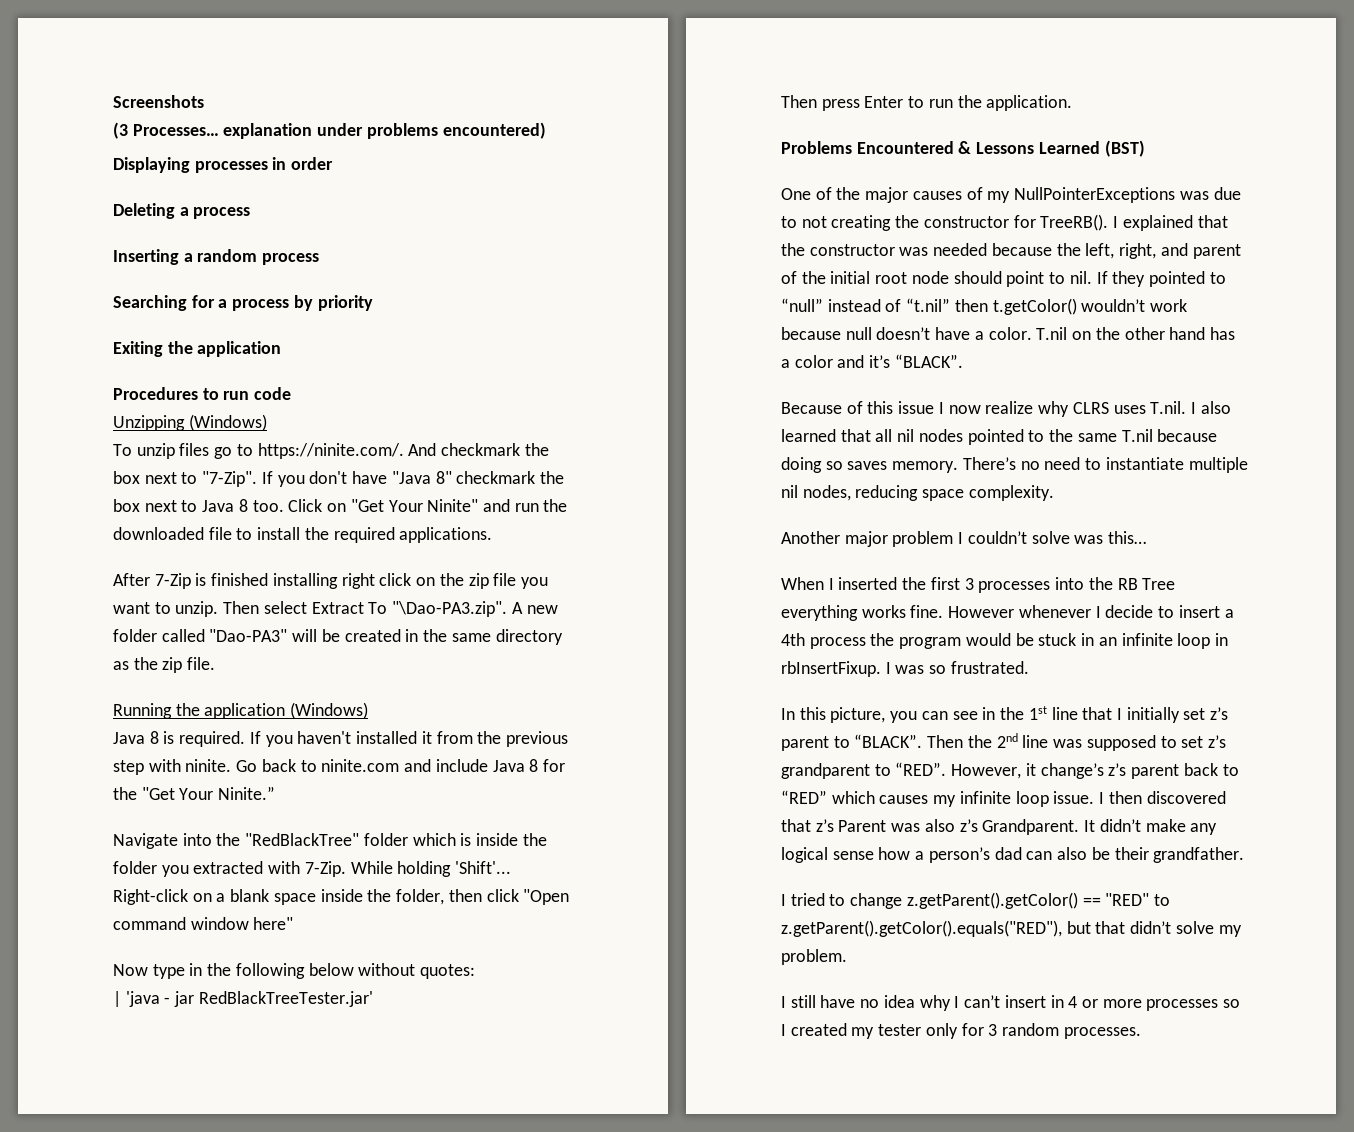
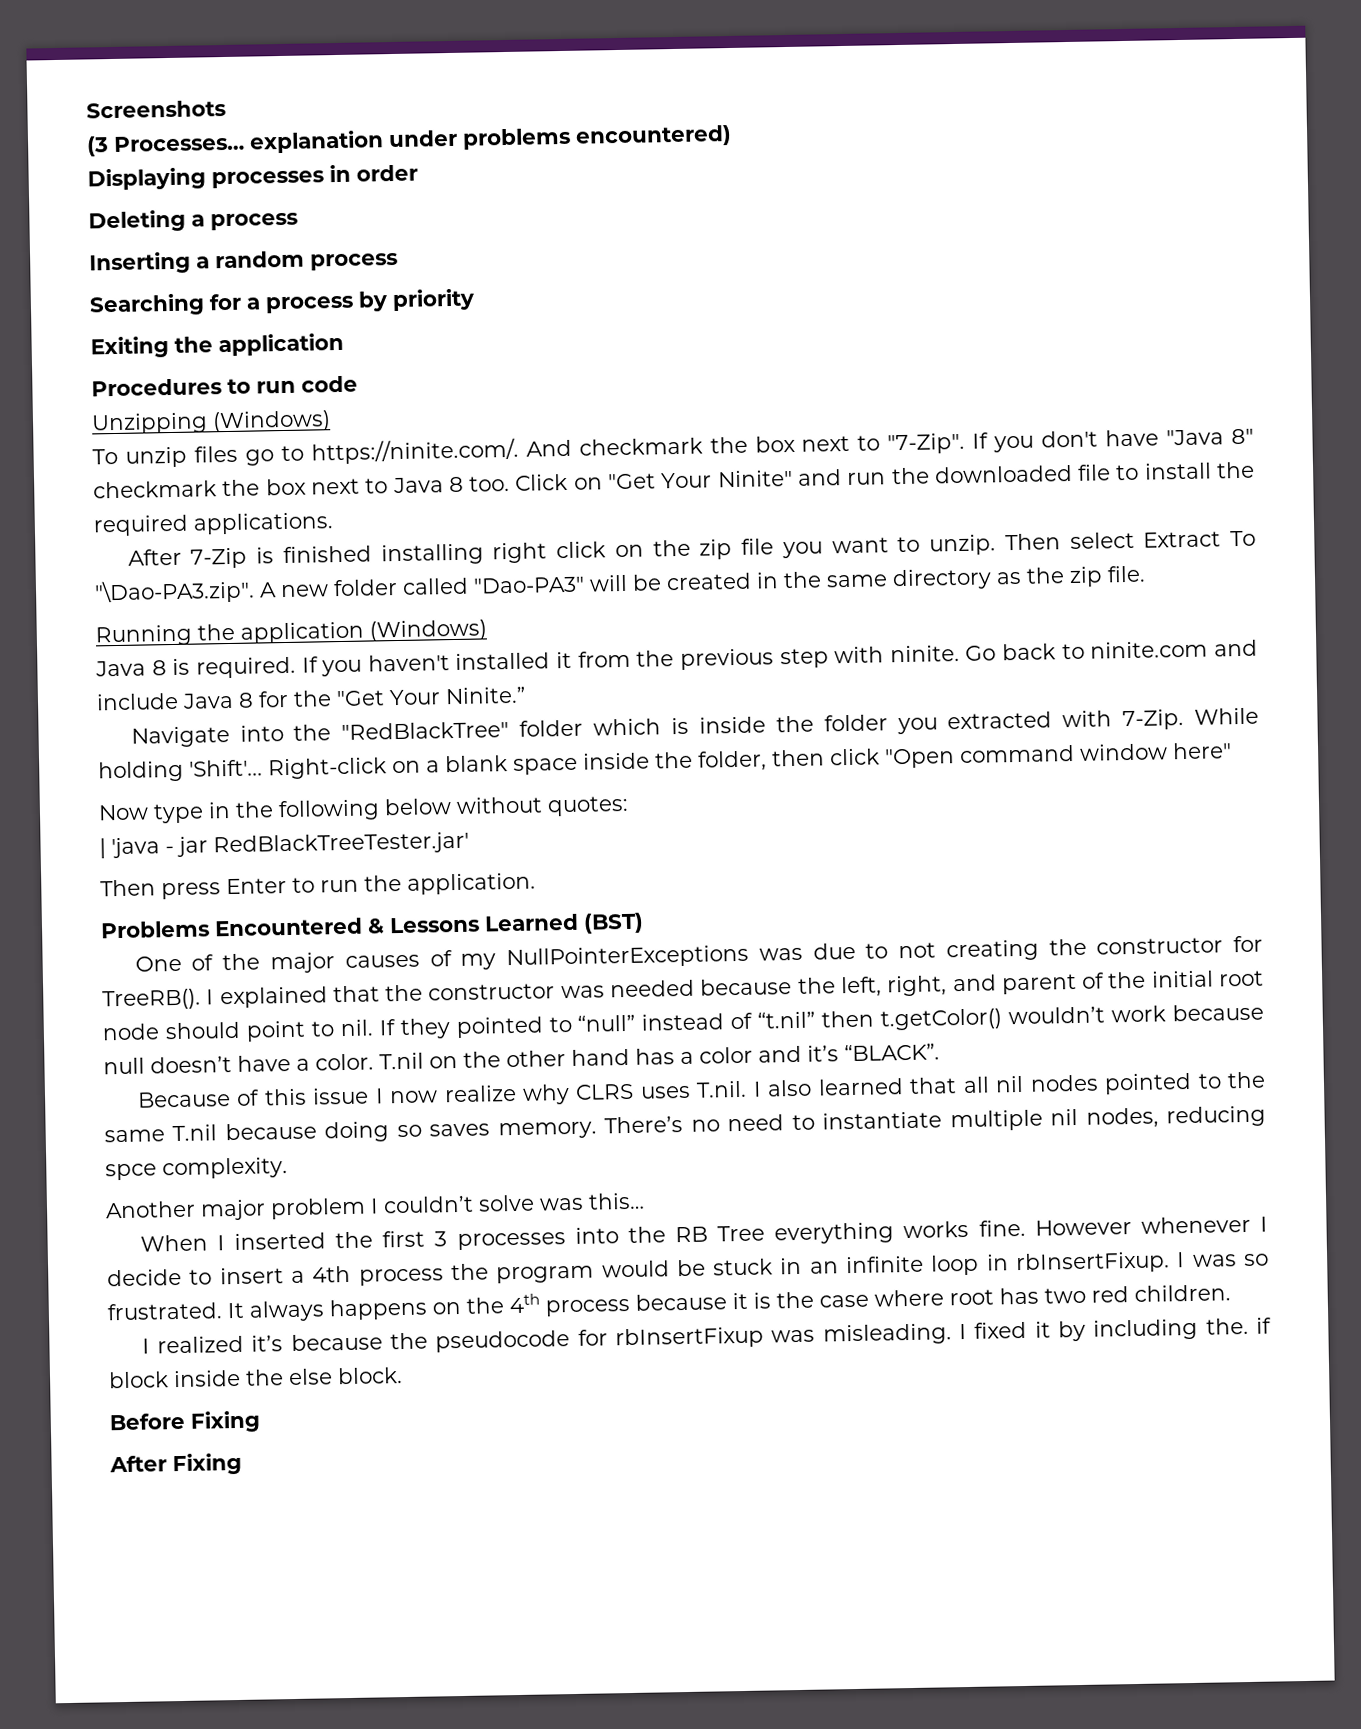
- There’s no need to instantiate multiple nil nodes, reducing space complexity.
+ There’s no need to instantiate multiple nil nodes, reducing spce complexity.
- I was so frustrated.
- In this picture, you can see in the 1st line that I initially set z’s parent to “BLACK”. Then the 2nd line was supposed to set z’s grandparent to “RED”. However, it change’s z’s parent back to “RED” which causes my infinite loop issue. I then discovered that z’s Parent was also z’s Grandparent. It didn’t make any logical sense how a person’s dad can also be their grandfather.
- I tried to change z.getParent().getColor() == "RED" to z.getParent().getColor().equals("RED"), but that didn’t solve my problem.
- I still have no idea why I can’t insert in 4 or more processes so I created my tester only for 3 random processes.
+ I was so frustrated. It always happens on the 4th process because it is the case where root has two red children.
+ I realized it’s because the pseudocode for rbInsertFixup was misleading. I fixed it by including the. if block inside the else block.
+ Before Fixing
+ After Fixing

